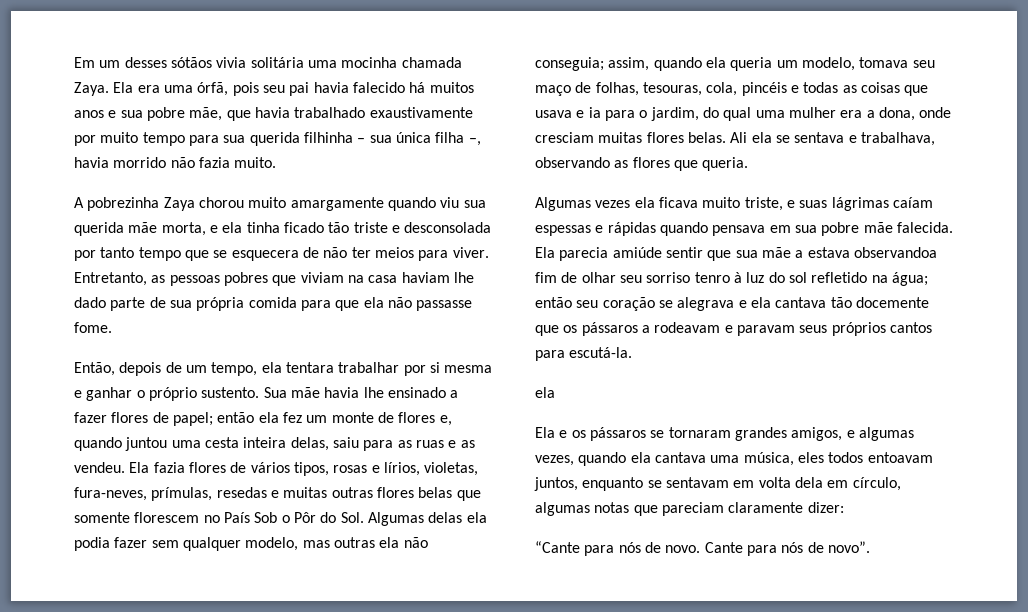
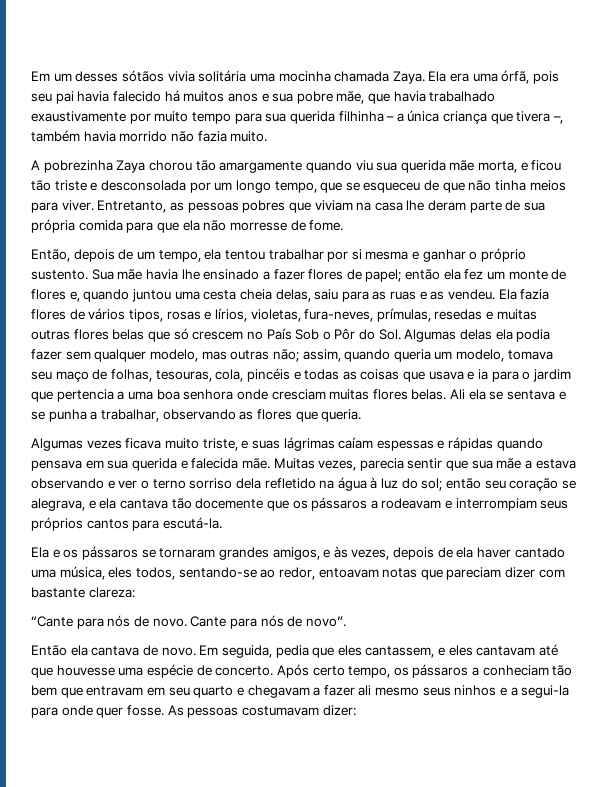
- Ela era uma órfã, pois seu pai havia falecido há muitos anos e sua pobre mãe, que havia trabalhado exaustivamente por muito tempo para sua querida filhinha – sua única filha –, havia morrido não fazia muito.
+ Ela era uma órfã, pois seu pai havia falecido há muitos anos e sua pobre mãe, que havia trabalhado exaustivamente por muito tempo para sua querida filhinha – a única criança que tivera –, também havia morrido não fazia muito.
- A pobrezinha Zaya chorou muito amargamente quando viu sua querida mãe morta, e ela tinha ficado tão triste e desconsolada por tanto tempo que se esquecera de não ter meios para viver.
+ A pobrezinha Zaya chorou tão amargamente quando viu sua querida mãe morta, e ficou tão triste e desconsolada por um longo tempo, que se esqueceu de que não tinha meios para viver.
- Entretanto, as pessoas pobres que viviam na casa haviam lhe dado parte de sua própria comida para que ela não passasse fome.
+ Entretanto, as pessoas pobres que viviam na casa lhe deram parte de sua própria comida para que ela não morresse de fome.
- Então, depois de um tempo, ela tentara trabalhar por si mesma e ganhar o próprio sustento.
+ Então, depois de um tempo, ela tentou trabalhar por si mesma e ganhar o próprio sustento.
- Sua mãe havia lhe ensinado a fazer flores de papel; então ela fez um monte de flores e, quando juntou uma cesta inteira delas, saiu para as ruas e as vendeu.
+ Sua mãe havia lhe ensinado a fazer flores de papel; então ela fez um monte de flores e, quando juntou uma cesta cheia delas, saiu para as ruas e as vendeu.
- Ela fazia flores de vários tipos, rosas e lírios, violetas, fura-neves, prímulas, resedas e muitas outras flores belas que somente florescem no País Sob o Pôr do Sol. Algumas delas ela podia fazer sem qualquer modelo, mas outras ela não conseguia;
+ Ela fazia flores de vários tipos, rosas e lírios, violetas, fura-neves, prímulas, resedas e muitas outras flores belas que só crescem no País Sob o Pôr do Sol. Algumas delas ela podia fazer sem qualquer modelo, mas outras não;
- assim, quando ela queria um modelo, tomava seu maço de folhas, tesouras, cola, pincéis e todas as coisas que usava e ia para o jardim, do qual uma mulher era a dona, onde cresciam muitas flores belas.
+ assim, quando queria um modelo, tomava seu maço de folhas, tesouras, cola, pincéis e todas as coisas que usava e ia para o jardim que pertencia a uma boa senhora onde cresciam muitas flores belas.
- Ali ela se sentava e trabalhava, observando as flores que queria.
+ Ali ela se sentava e se punha a trabalhar, observando as flores que queria.
- Algumas vezes ela ficava muito triste, e suas lágrimas caíam espessas e rápidas quando pensava em sua pobre mãe falecida. Ela parecia amiúde sentir que sua mãe a estava observandoa fim de olhar seu sorriso tenro à luz do sol refletido na água; então seu coração se alegrava e ela cantava tão docemente que os pássaros a rodeavam e paravam seus próprios cantos para escutá-la.
- ela
+ Algumas vezes ficava muito triste, e suas lágrimas caíam espessas e rápidas quando pensava em sua querida e falecida mãe. Muitas vezes, parecia sentir que sua mãe a estava observando e ver o terno sorriso dela refletido na água à luz do sol; então seu coração se alegrava, e ela cantava tão docemente que os pássaros a rodeavam e interrompiam seus próprios cantos para escutá-la.
- Ela e os pássaros se tornaram grandes amigos, e algumas vezes, quando ela cantava uma música, eles todos entoavam juntos, enquanto se sentavam em volta dela em círculo, algumas notas que pareciam claramente dizer:
+ Ela e os pássaros se tornaram grandes amigos, e às vezes, depois de ela haver cantado uma música, eles todos, sentando-se ao redor, entoavam notas que pareciam dizer com bastante clareza:
+ Então ela cantava de novo. Em seguida, pedia que eles cantassem, e eles cantavam até que houvesse uma espécie de concerto. Após certo tempo, os pássaros a conheciam tão bem que entravam em seu quarto e chegavam a fazer ali mesmo seus ninhos e a segui-la para onde quer fosse. As pessoas costumavam dizer:

